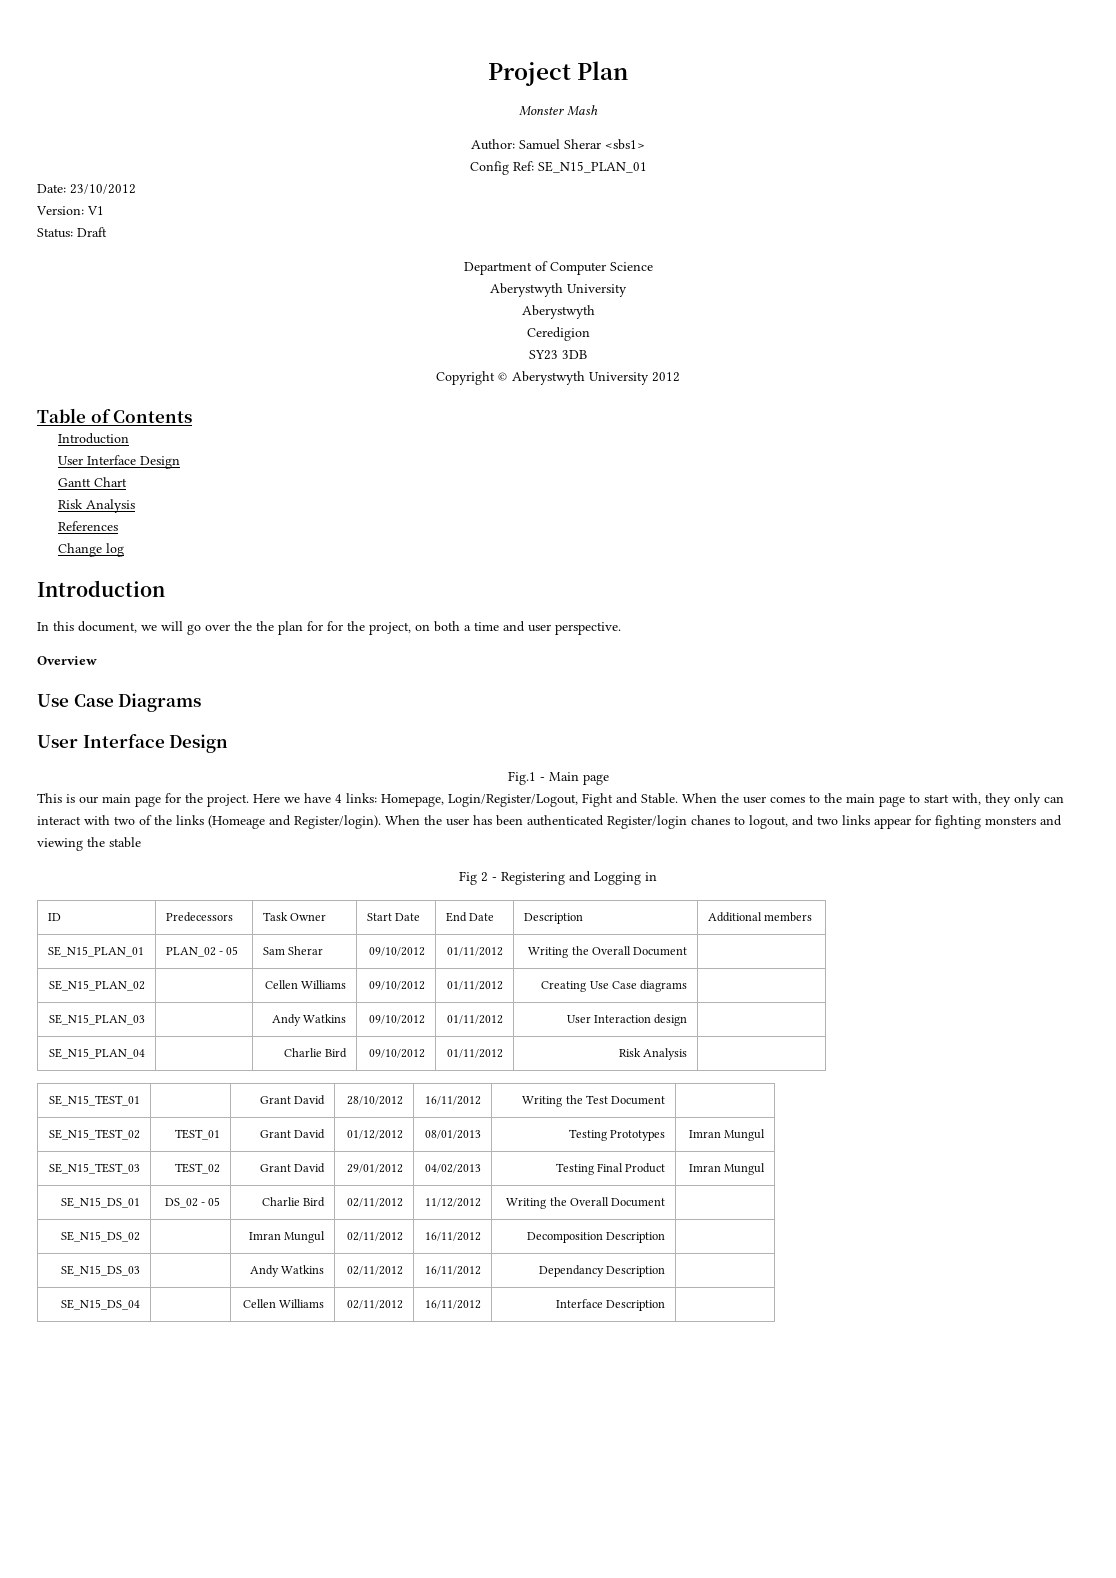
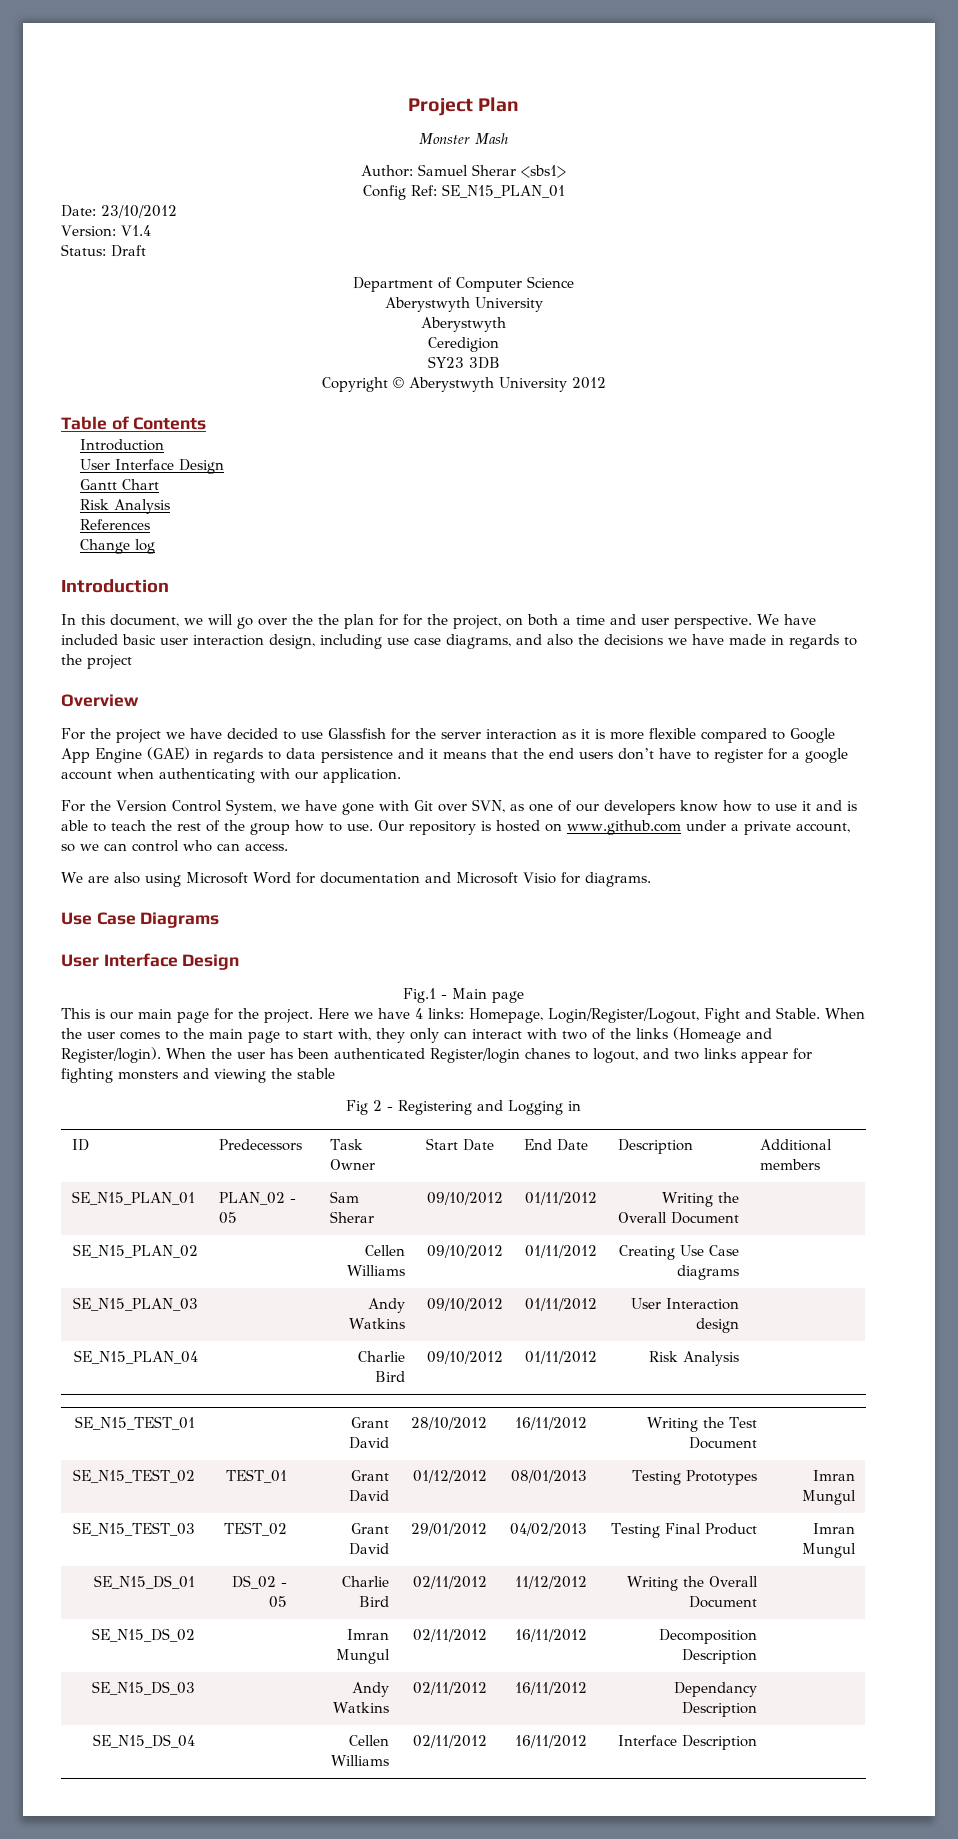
- Version: V1
+ Version: V1.4
- In this document, we will go over the the plan for for the project, on both a time and user perspective.
+ In this document, we will go over the the plan for for the project, on both a time and user perspective. We have included basic user interaction design, including use case diagrams, and also the decisions we have made in regards to the project
  Overview
+ For the project we have decided to use Glassfish for the server interaction as it is more flexible compared to Google App Engine (GAE) in regards to data persistence and it means that the end users don’t have to register for a google account when authenticating with our application.
+ For the Version Control System, we have gone with Git over SVN, as one of our developers know how to use it and is able to teach the rest of the group how to use. Our repository is hosted on www.github.com under a private account, so we can control who can access.
+ We are also using Microsoft Word for documentation and Microsoft Visio for diagrams.

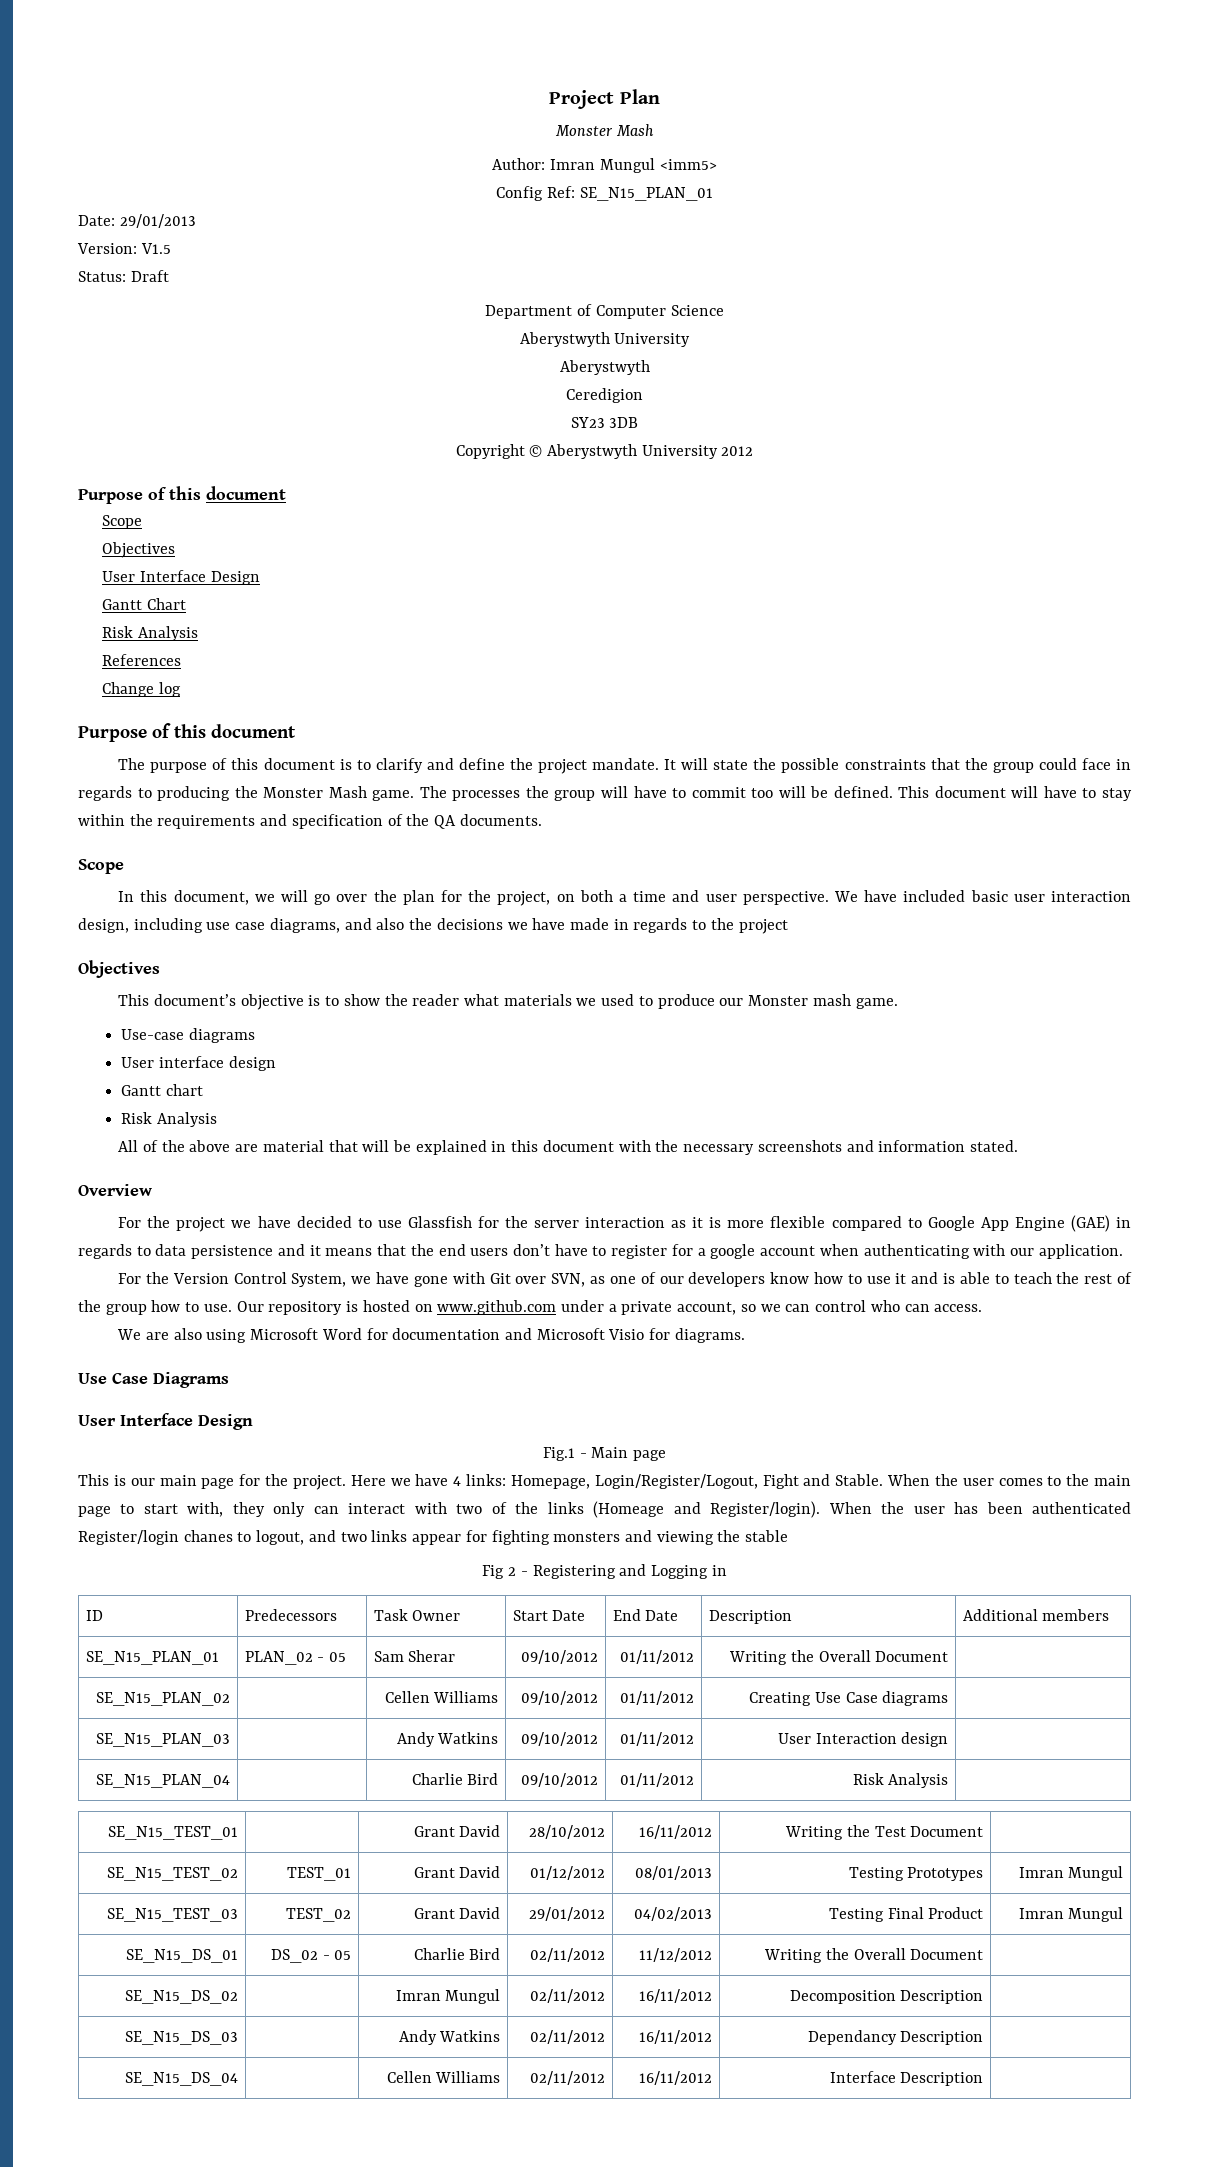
- Author: Samuel Sherar <sbs1>
+ Author: Imran Mungul <imm5>
- Date: 23/10/2012
+ Date: 29/01/2013
- Version: V1.4
+ Version: V1.5
  Copyright © Aberystwyth University 2012
- Table of Contents
- Introduction
+ Purpose of this document
+ Scope
+ Objectives
  Change log
- Introduction
+ Purpose of this document
+ The purpose of this document is to clarify and define the project mandate. It will state the possible constraints that the group could face in regards to producing the Monster Mash game. The processes the group will have to commit too will be defined. This document will have to stay within the requirements and specification of the QA documents.
+ Scope
- In this document, we will go over the the plan for for the project, on both a time and user perspective.
+ In this document, we will go over the plan for the project, on both a time and user perspective.
  We have included basic user interaction design, including use case diagrams, and also the decisions we have made in regards to the project
+ Objectives
+ This document’s objective is to show the reader what materials we used to produce our Monster mash game.
+ Use-case diagrams
+ User interface design
+ Gantt chart
+ Risk Analysis
+ All of the above are material that will be explained in this document with the necessary screenshots and information stated.

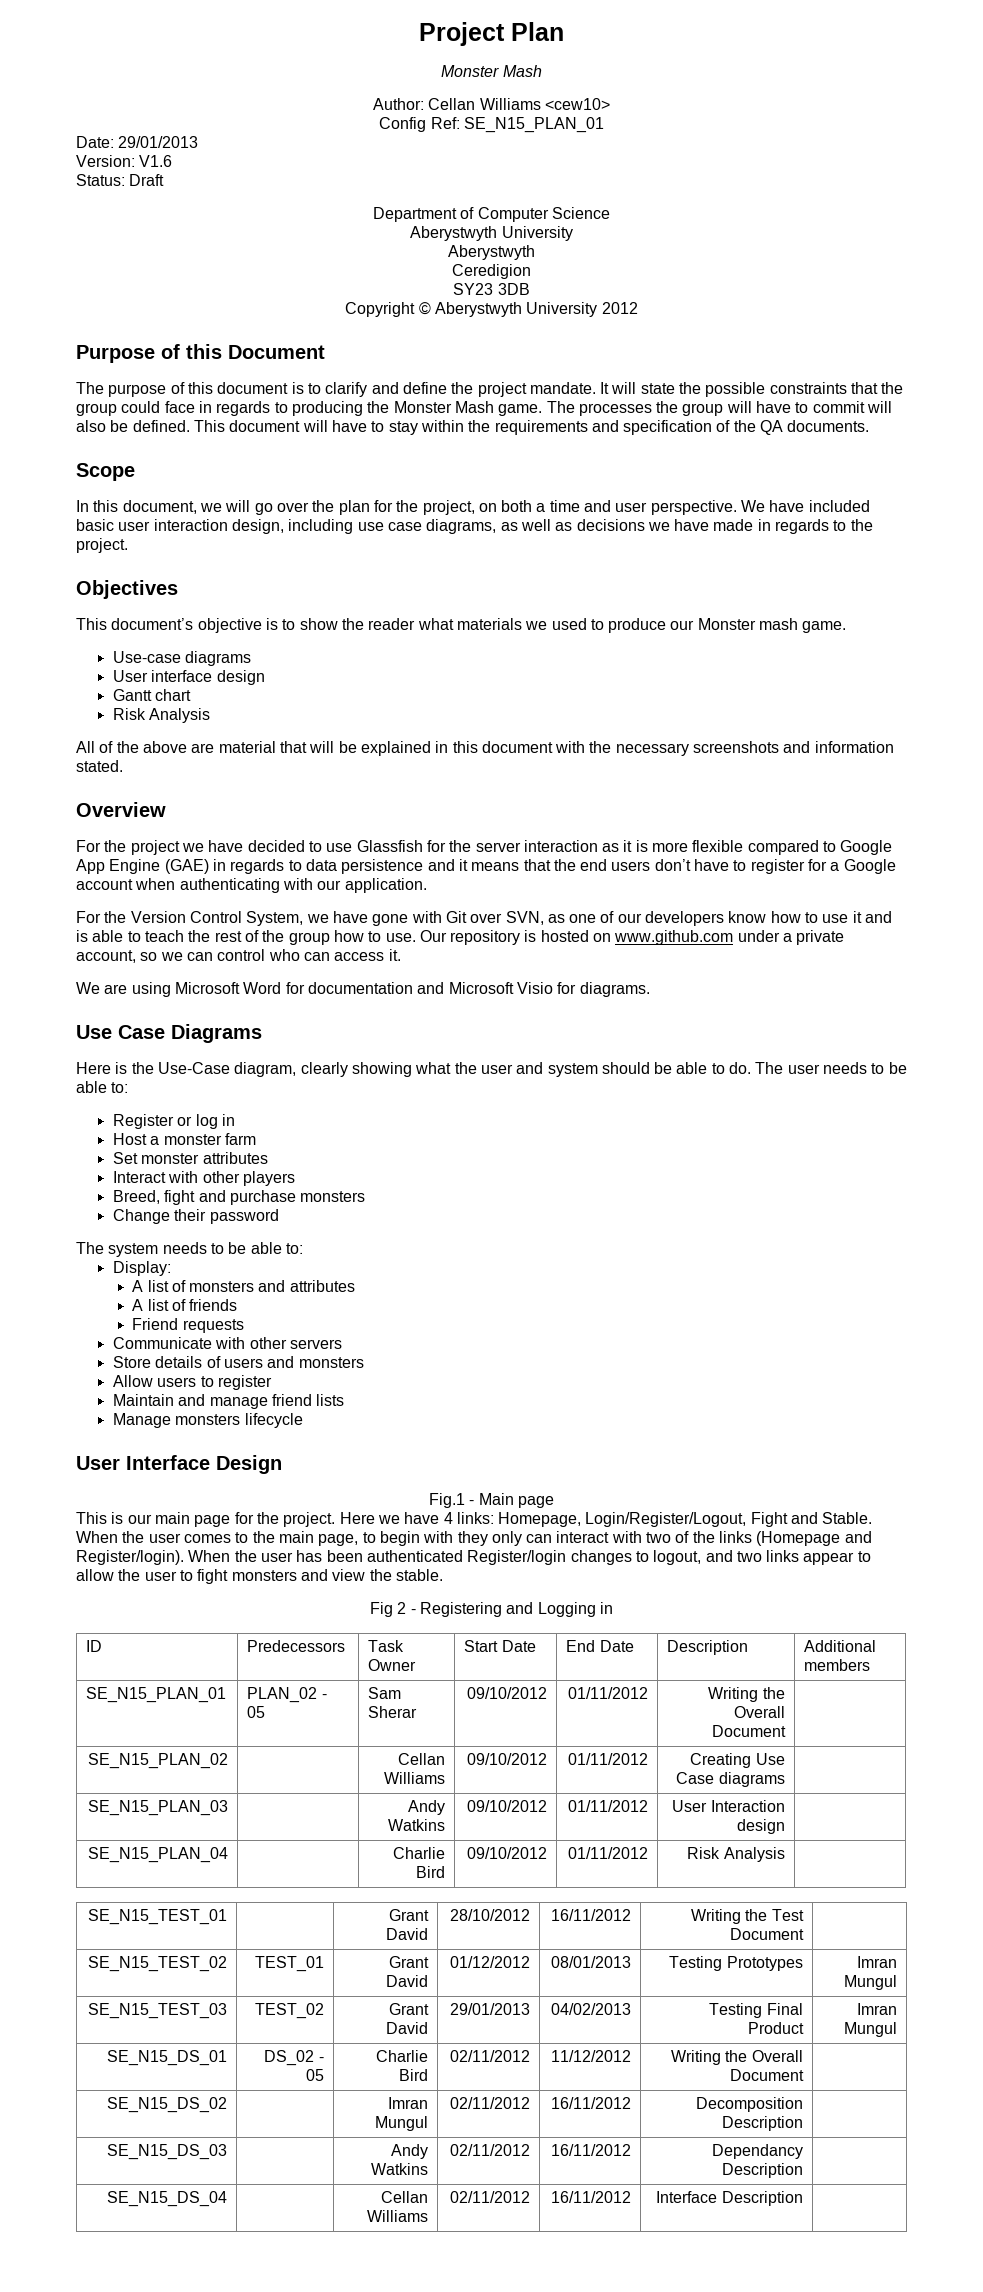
- Author: Imran Mungul <imm5>
+ Author: Cellan Williams <cew10>
- Version: V1.5
+ Version: V1.6
  Copyright © Aberystwyth University 2012
- Purpose of this document
- Scope
- Objectives
- User Interface Design
- Gantt Chart
- Risk Analysis
- References
- Change log
- Purpose of this document
+ Purpose of this Document
- The processes the group will have to commit too will be defined.
+ The processes the group will have to commit will also be defined.
- We have included basic user interaction design, including use case diagrams, and also the decisions we have made in regards to the project
+ We have included basic user interaction design, including use case diagrams, as well as decisions we have made in regards to the project.
- For the project we have decided to use Glassfish for the server interaction as it is more flexible compared to Google App Engine (GAE) in regards to data persistence and it means that the end users don’t have to register for a google account when authenticating with our application.
+ For the project we have decided to use Glassfish for the server interaction as it is more flexible compared to Google App Engine (GAE) in regards to data persistence and it means that the end users don’t have to register for a Google account when authenticating with our application.
- Our repository is hosted on www.github.com under a private account, so we can control who can access.
+ Our repository is hosted on www.github.com under a private account, so we can control who can access it.
- We are also using Microsoft Word for documentation and Microsoft Visio for diagrams.
+ We are using Microsoft Word for documentation and Microsoft Visio for diagrams.
+ Here is the Use-Case diagram, clearly showing what the user and system should be able to do. The user needs to be able to:
+ Register or log in
+ Host a monster farm
+ Set monster attributes
+ Interact with other players
+ Breed, fight and purchase monsters
+ Change their password
+ The system needs to be able to:
+ Display:
+ A list of monsters and attributes
+ A list of friends
+ Friend requests
+ Communicate with other servers
+ Store details of users and monsters
+ Allow users to register
+ Maintain and manage friend lists
+ Manage monsters lifecycle
- When the user comes to the main page to start with, they only can interact with two of the links (Homeage and Register/login).
+ When the user comes to the main page, to begin with they only can interact with two of the links (Homepage and Register/login).
- When the user has been authenticated Register/login chanes to logout, and two links appear for fighting monsters and viewing the stable
+ When the user has been authenticated Register/login changes to logout, and two links appear to allow the user to fight monsters and view the stable.
- SE_N15_PLAN_02 | | Cellen Williams | 09/10/2012 | 01/11/2012 | Creating Use Case diagrams |
+ SE_N15_PLAN_02 | | Cellan Williams | 09/10/2012 | 01/11/2012 | Creating Use Case diagrams |
- SE_N15_TEST_03 | TEST_02 | Grant David | 29/01/2012 | 04/02/2013 | Testing Final Product | Imran Mungul
+ SE_N15_TEST_03 | TEST_02 | Grant David | 29/01/2013 | 04/02/2013 | Testing Final Product | Imran Mungul
- SE_N15_DS_04 | | Cellen Williams | 02/11/2012 | 16/11/2012 | Interface Description |
+ SE_N15_DS_04 | | Cellan Williams | 02/11/2012 | 16/11/2012 | Interface Description |

